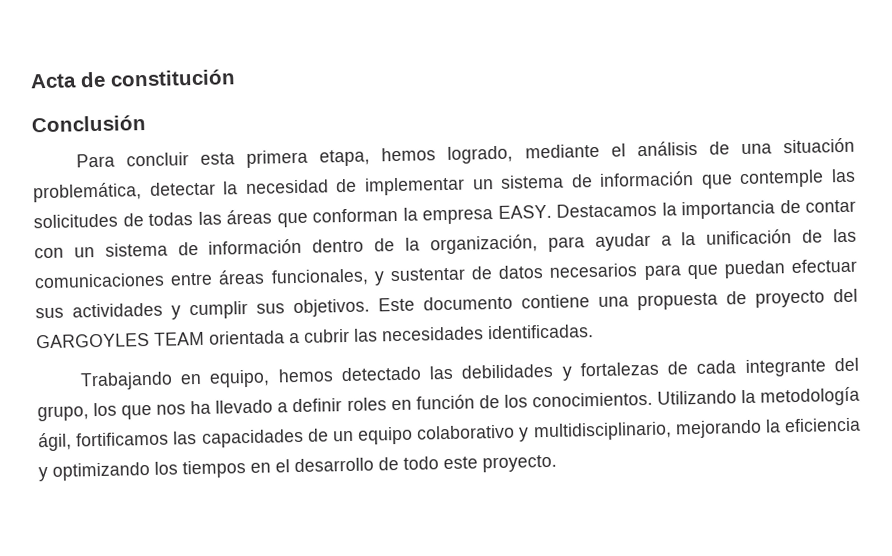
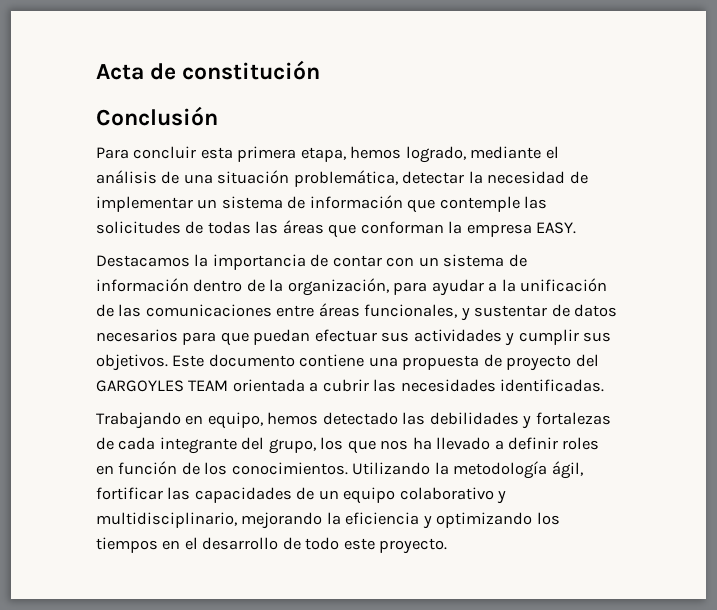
- Para concluir esta primera etapa, hemos logrado, mediante el análisis de una situación problemática, detectar la necesidad de implementar un sistema de información que contemple las solicitudes de todas las áreas que conforman la empresa EASY. Destacamos la importancia de contar con un sistema de información dentro de la organización, para ayudar a la unificación de las comunicaciones entre áreas funcionales, y sustentar de datos necesarios para que puedan efectuar sus actividades y cumplir sus objetivos.
+ Para concluir esta primera etapa, hemos logrado, mediante el análisis de una situación problemática, detectar la necesidad de implementar un sistema de información que contemple las solicitudes de todas las áreas que conforman la empresa EASY.
+ Destacamos la importancia de contar con un sistema de información dentro de la organización, para ayudar a la unificación de las comunicaciones entre áreas funcionales, y sustentar de datos necesarios para que puedan efectuar sus actividades y cumplir sus objetivos.
- Utilizando la metodología ágil, fortificamos las capacidades de un equipo colaborativo y multidisciplinario, mejorando la eficiencia y optimizando los tiempos en el desarrollo de todo este proyecto.
+ Utilizando la metodología ágil, fortificar las capacidades de un equipo colaborativo y multidisciplinario, mejorando la eficiencia y optimizando los tiempos en el desarrollo de todo este proyecto.

